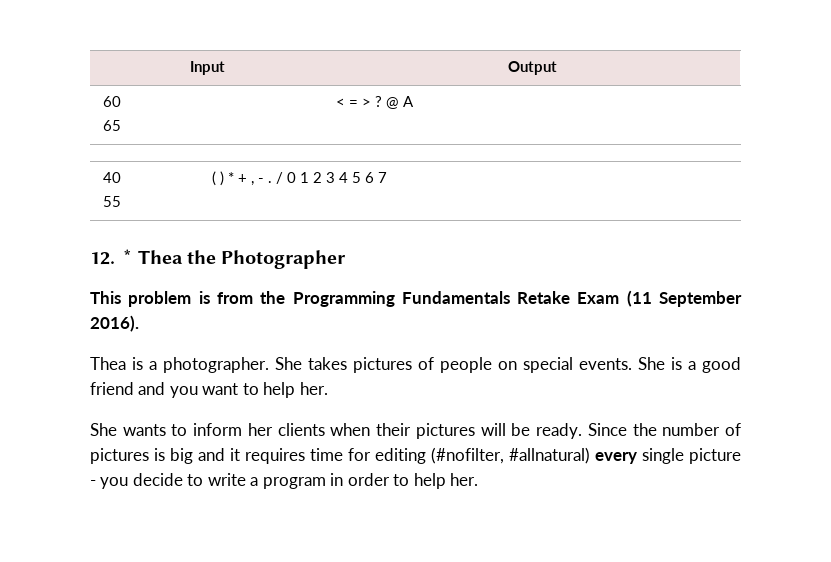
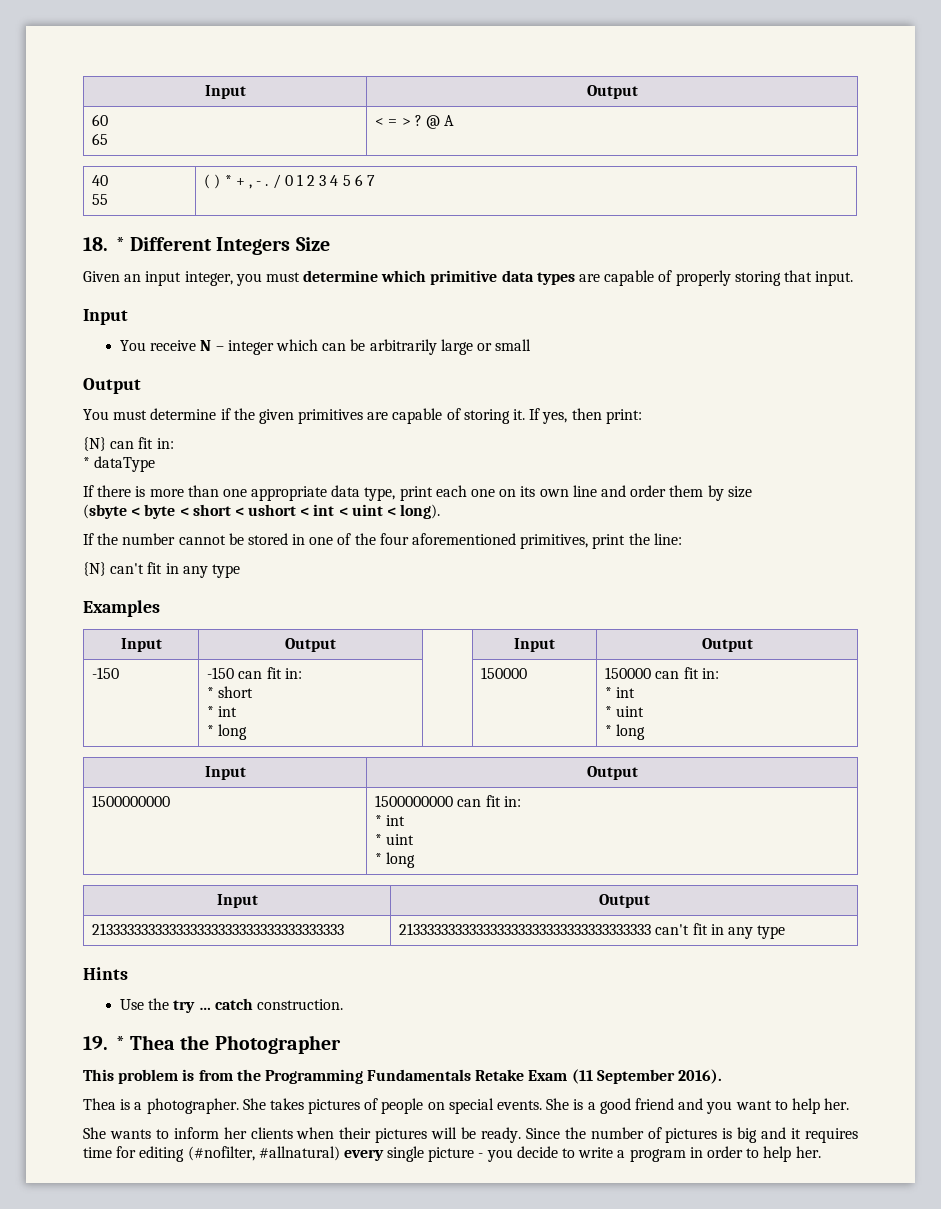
- 12. * Thea the Photographer
+ 18. * Different Integers Size
+ Given an input integer, you must determine which primitive data types are capable of properly storing that input.
+ Input
+ You receive N – integer which can be arbitrarily large or small
+ Output
+ You must determine if the given primitives are capable of storing it. If yes, then print:
+ {N} can fit in:
+ * dataType
+ If there is more than one appropriate data type, print each one on its own line and order them by size
+ (sbyte < byte < short < ushort < int < uint < long).
+ If the number cannot be stored in one of the four aforementioned primitives, print the line:
+ {N} can't fit in any type
+ Examples
+ Input | Output | | Input | Output
+ -150 | -150 can fit in:
+ * short
+ * int
+ * long | | 150000 | 150000 can fit in:
+ * int
+ * uint
+ * long
+ Input | Output
+ 1500000000 | 1500000000 can fit in:
+ * int
+ * uint
+ * long
+ Input | Output
+ 213333333333333333333333333333333333 | 213333333333333333333333333333333333 can't fit in any type
+ Hints
+ Use the try … catch construction.
+ 19. * Thea the Photographer

